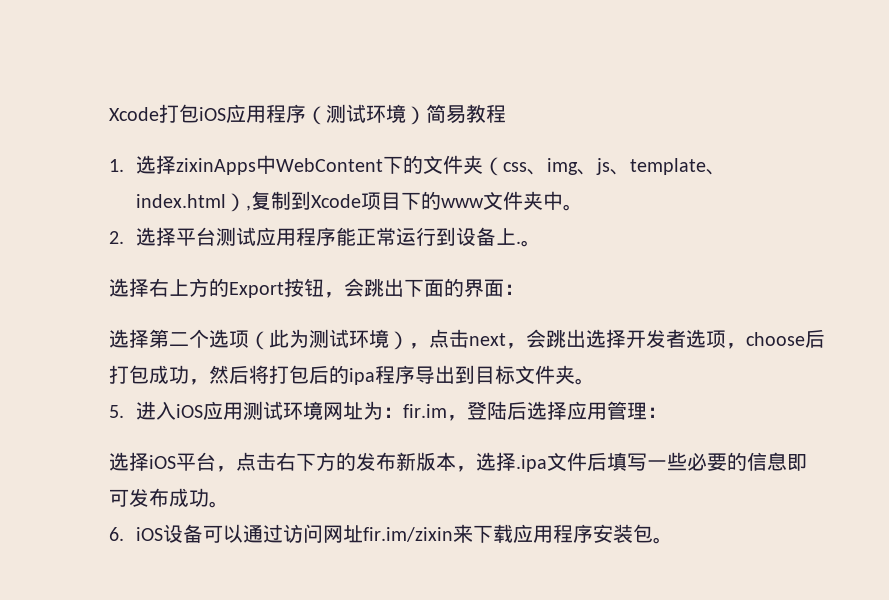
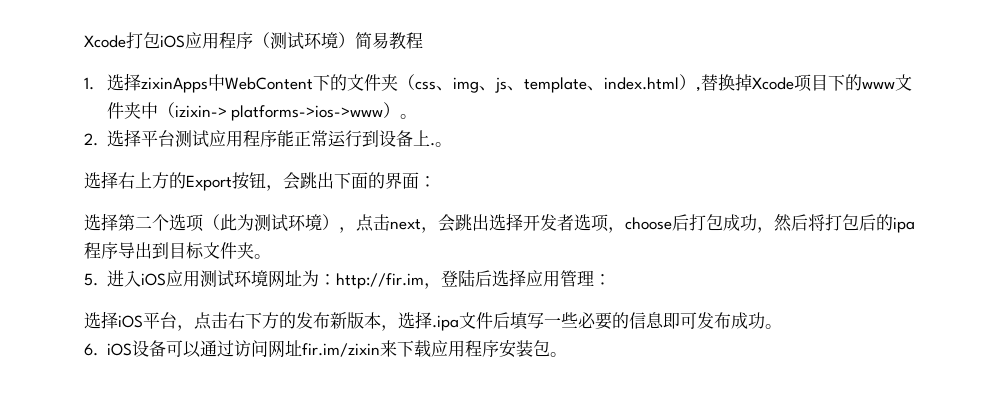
- 1.选择zixinApps中WebContent下的文件夹（css、img、js、template、index.html）,复制到Xcode项目下的www文件夹中。
+ 1.选择zixinApps中WebContent下的文件夹（css、img、js、template、index.html）,替换掉Xcode项目下的www文件夹中（izixin-> platforms->ios->www）。
- 5.进入iOS应用测试环境网址为：fir.im，登陆后选择应用管理：
+ 5.进入iOS应用测试环境网址为：http://fir.im，登陆后选择应用管理：

